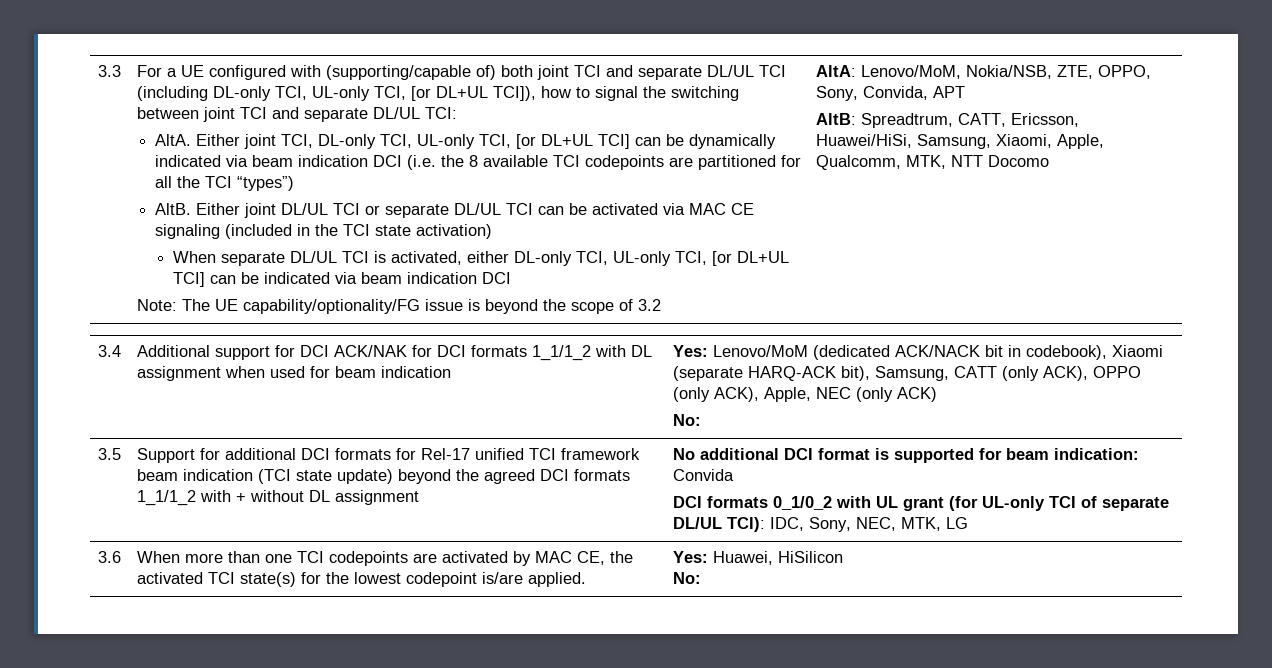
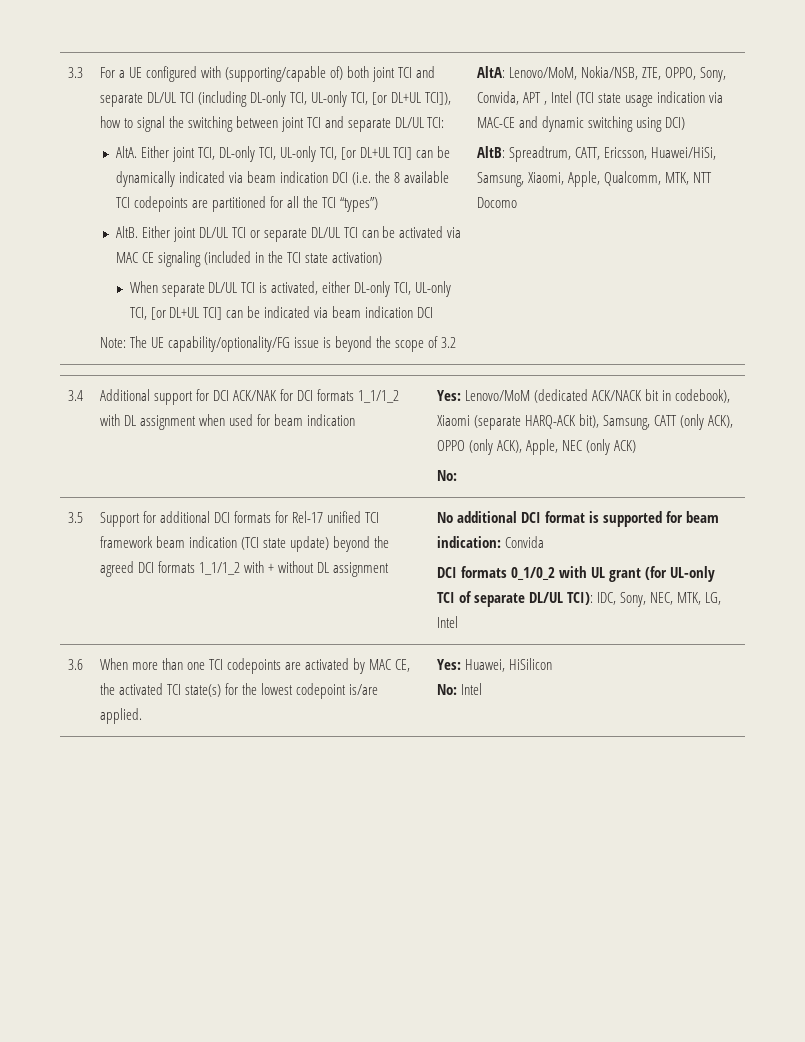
- AltA: Lenovo/MoM, Nokia/NSB, ZTE, OPPO, Sony, Convida, APT
+ AltA: Lenovo/MoM, Nokia/NSB, ZTE, OPPO, Sony, Convida, APT , Intel (TCI state usage indication via MAC-CE and dynamic switching using DCI)
- DCI formats 0_1/0_2 with UL grant (for UL-only TCI of separate DL/UL TCI): IDC, Sony, NEC, MTK, LG
+ DCI formats 0_1/0_2 with UL grant (for UL-only TCI of separate DL/UL TCI): IDC, Sony, NEC, MTK, LG, Intel
  3.6 | When more than one TCI codepoints are activated by MAC CE, the activated TCI state(s) for the lowest codepoint is/are applied. | Yes: Huawei, HiSilicon
- No:
+ No: Intel

